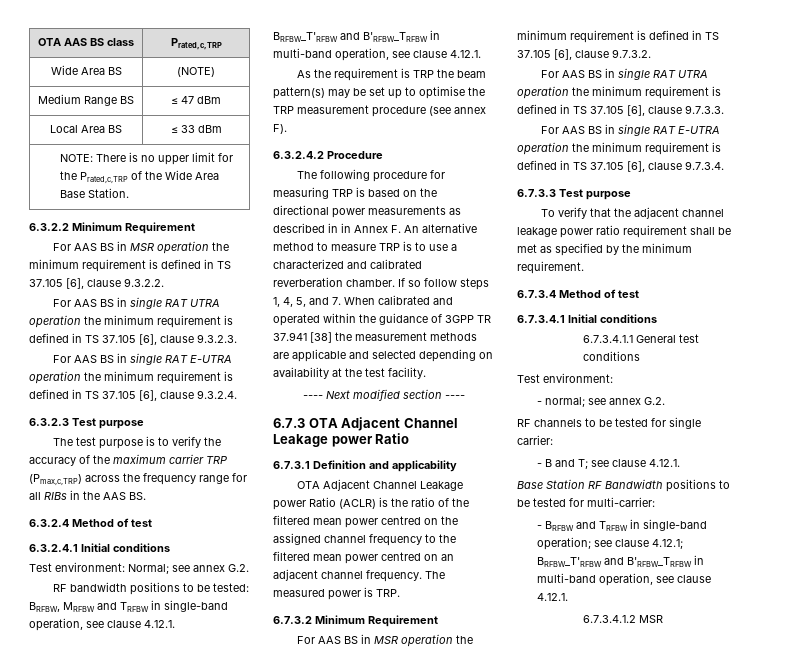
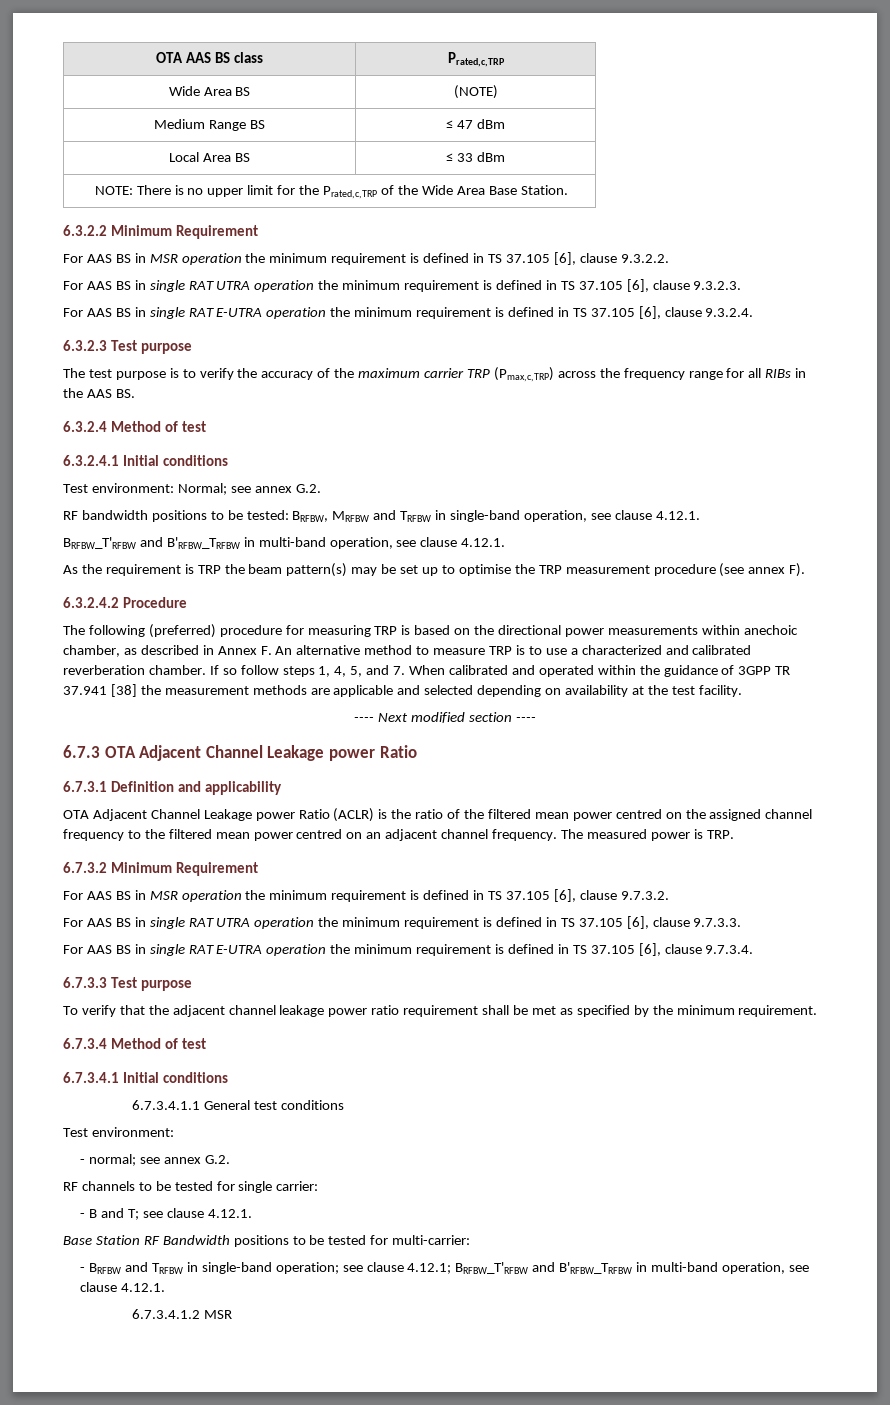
- The following procedure for measuring TRP is based on the directional power measurements as described in in Annex F. An alternative method to measure TRP is to use a characterized and calibrated reverberation chamber.
+ The following (preferred) procedure for measuring TRP is based on the directional power measurements within anechoic chamber, as described in Annex F. An alternative method to measure TRP is to use a characterized and calibrated reverberation chamber.

